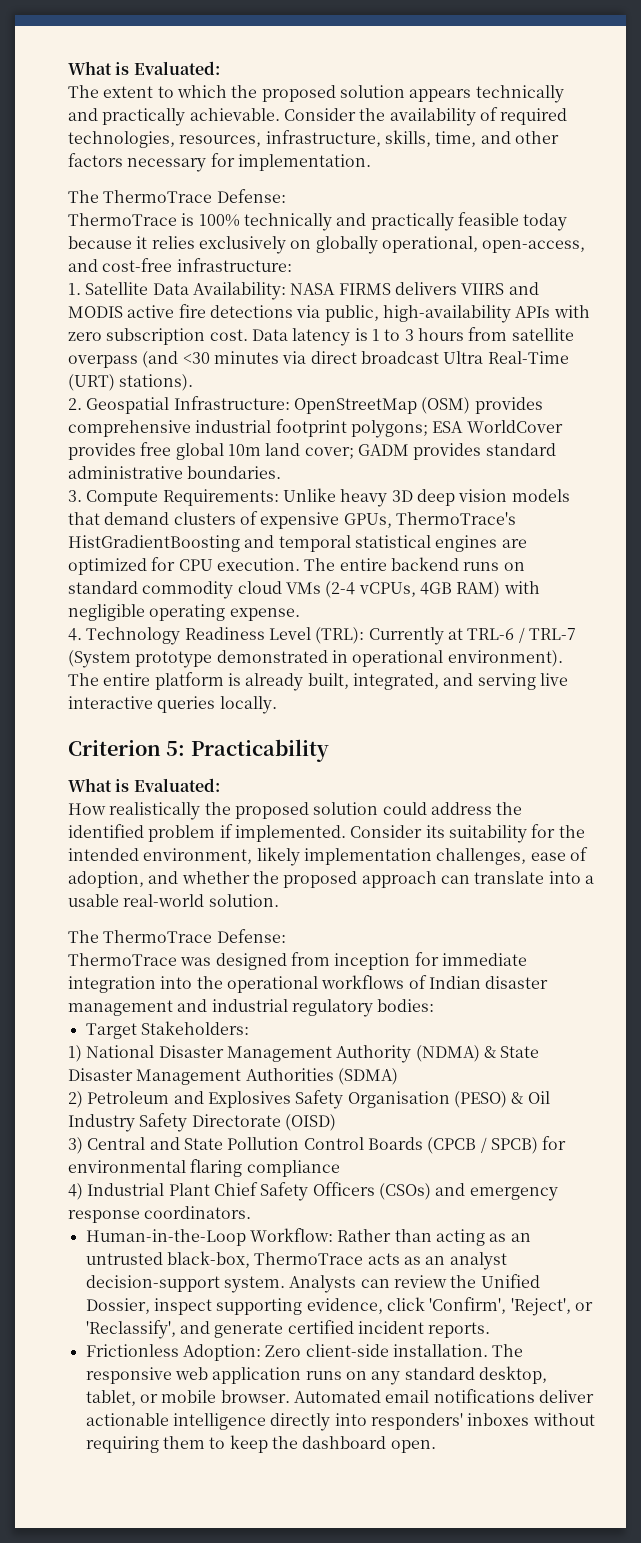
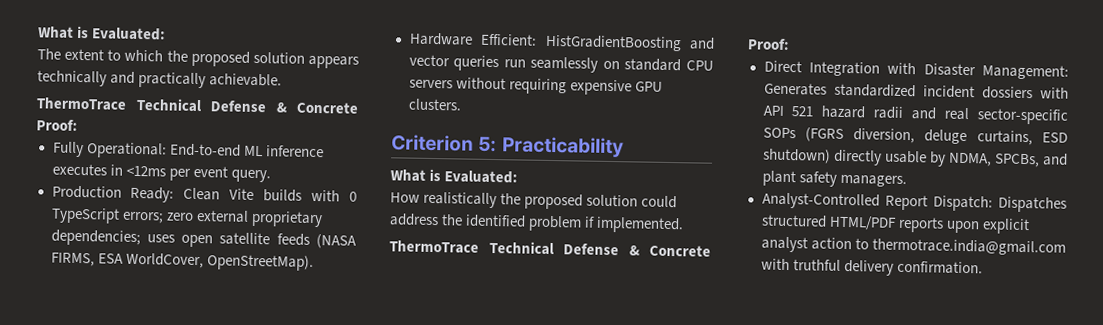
- The extent to which the proposed solution appears technically and practically achievable. Consider the availability of required technologies, resources, infrastructure, skills, time, and other factors necessary for implementation.
- The ThermoTrace Defense:
- ThermoTrace is 100% technically and practically feasible today because it relies exclusively on globally operational, open-access, and cost-free infrastructure:
- 1. Satellite Data Availability: NASA FIRMS delivers VIIRS and MODIS active fire detections via public, high-availability APIs with zero subscription cost. Data latency is 1 to 3 hours from satellite overpass (and <30 minutes via direct broadcast Ultra Real-Time (URT) stations).
- 2. Geospatial Infrastructure: OpenStreetMap (OSM) provides comprehensive industrial footprint polygons; ESA WorldCover provides free global 10m land cover; GADM provides standard administrative boundaries.
- 3. Compute Requirements: Unlike heavy 3D deep vision models that demand clusters of expensive GPUs, ThermoTrace's HistGradientBoosting and temporal statistical engines are optimized for CPU execution. The entire backend runs on standard commodity cloud VMs (2-4 vCPUs, 4GB RAM) with negligible operating expense.
- 4. Technology Readiness Level (TRL): Currently at TRL-6 / TRL-7 (System prototype demonstrated in operational environment). The entire platform is already built, integrated, and serving live interactive queries locally.
+ The extent to which the proposed solution appears technically and practically achievable.
+ ThermoTrace Technical Defense & Concrete Proof:
+ Fully Operational: End-to-end ML inference executes in <12ms per event query.
+ Production Ready: Clean Vite builds with 0 TypeScript errors; zero external proprietary dependencies; uses open satellite feeds (NASA FIRMS, ESA WorldCover, OpenStreetMap).
+ Hardware Efficient: HistGradientBoosting and vector queries run seamlessly on standard CPU servers without requiring expensive GPU clusters.
- How realistically the proposed solution could address the identified problem if implemented. Consider its suitability for the intended environment, likely implementation challenges, ease of adoption, and whether the proposed approach can translate into a usable real-world solution.
- The ThermoTrace Defense:
- ThermoTrace was designed from inception for immediate integration into the operational workflows of Indian disaster management and industrial regulatory bodies:
- Target Stakeholders:
- 1) National Disaster Management Authority (NDMA) & State Disaster Management Authorities (SDMA)
- 2) Petroleum and Explosives Safety Organisation (PESO) & Oil Industry Safety Directorate (OISD)
- 3) Central and State Pollution Control Boards (CPCB / SPCB) for environmental flaring compliance
- 4) Industrial Plant Chief Safety Officers (CSOs) and emergency response coordinators.
- Human-in-the-Loop Workflow: Rather than acting as an untrusted black-box, ThermoTrace acts as an analyst decision-support system. Analysts can review the Unified Dossier, inspect supporting evidence, click 'Confirm', 'Reject', or 'Reclassify', and generate certified incident reports.
- Frictionless Adoption: Zero client-side installation. The responsive web application runs on any standard desktop, tablet, or mobile browser. Automated email notifications deliver actionable intelligence directly into responders' inboxes without requiring them to keep the dashboard open.
+ How realistically the proposed solution could address the identified problem if implemented.
+ ThermoTrace Technical Defense & Concrete Proof:
+ Direct Integration with Disaster Management: Generates standardized incident dossiers with API 521 hazard radii and real sector-specific SOPs (FGRS diversion, deluge curtains, ESD shutdown) directly usable by NDMA, SPCBs, and plant safety managers.
+ Analyst-Controlled Report Dispatch: Dispatches structured HTML/PDF reports upon explicit analyst action to thermotrace.india@gmail.com with truthful delivery confirmation.

